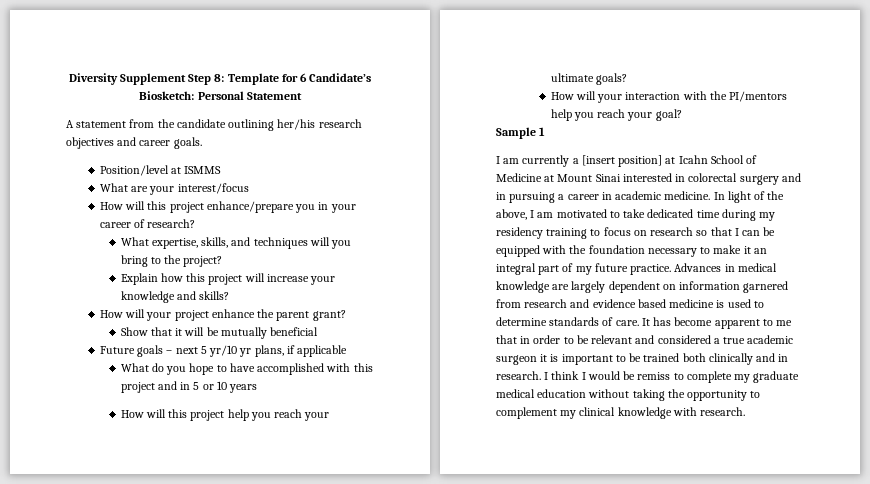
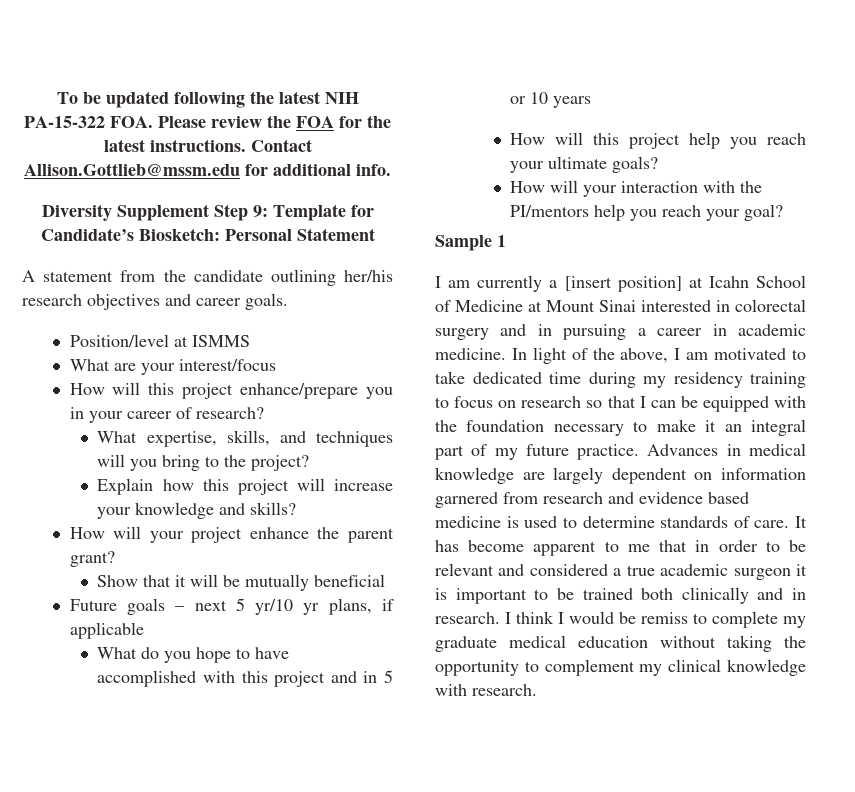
+ To be updated following the latest NIH PA-15-322 FOA. Please review the FOA for the latest instructions. Contact Allison.Gottlieb@mssm.edu for additional info.
- Diversity Supplement Step 8: Template for 6 Candidate’s Biosketch: Personal Statement
+ Diversity Supplement Step 9: Template for Candidate’s Biosketch: Personal Statement

